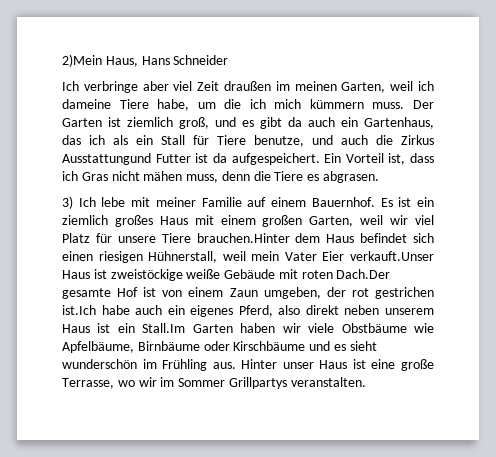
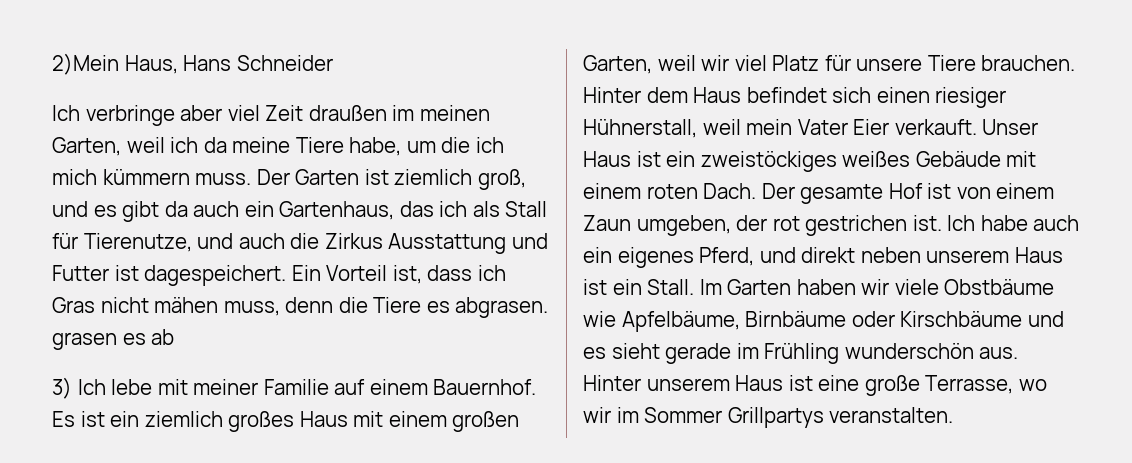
- Ich verbringe aber viel Zeit draußen im meinen Garten, weil ich dameine Tiere habe, um die ich mich kümmern muss.
+ Ich verbringe aber viel Zeit draußen im meinen Garten, weil ich da meine Tiere habe, um die ich mich kümmern muss.
- Der Garten ist ziemlich groß, und es gibt da auch ein Gartenhaus, das ich als ein Stall für Tiere benutze, und auch die Zirkus Ausstattungund Futter ist da aufgespeichert.
+ Der Garten ist ziemlich groß, und es gibt da auch ein Gartenhaus, das ich als Stall für Tierenutze, und auch die Zirkus Ausstattung und Futter ist dagespeichert.
- Ein Vorteil ist, dass ich Gras nicht mähen muss, denn die Tiere es abgrasen.
+ Ein Vorteil ist, dass ich Gras nicht mähen muss, denn die Tiere es abgrasen. grasen es ab
- Es ist ein ziemlich großes Haus mit einem großen Garten, weil wir viel Platz für unsere Tiere brauchen.Hinter dem Haus befindet sich einen riesigen Hühnerstall, weil mein Vater Eier verkauft.Unser Haus ist zweistöckige weiße Gebäude mit roten Dach.Der gesamte Hof ist von einem Zaun umgeben, der rot gestrichen ist.Ich habe auch ein eigenes Pferd, also direkt neben unserem Haus ist ein Stall.Im Garten haben wir viele Obstbäume wie Apfelbäume, Birnbäume oder Kirschbäume und es sieht wunderschön im Frühling aus.
+ Es ist ein ziemlich großes Haus mit einem großen Garten, weil wir viel Platz für unsere Tiere brauchen. Hinter dem Haus befindet sich einen riesiger Hühnerstall, weil mein Vater Eier verkauft. Unser Haus ist ein zweistöckiges weißes Gebäude mit einem roten Dach. Der gesamte Hof ist von einem Zaun umgeben, der rot gestrichen ist. Ich habe auch ein eigenes Pferd, und direkt neben unserem Haus ist ein Stall. Im Garten haben wir viele Obstbäume wie Apfelbäume, Birnbäume oder Kirschbäume und es sieht gerade im Frühling wunderschön aus.
- Hinter unser Haus ist eine große Terrasse, wo wir im Sommer Grillpartys veranstalten.
+ Hinter unserem Haus ist eine große Terrasse, wo wir im Sommer Grillpartys veranstalten.

